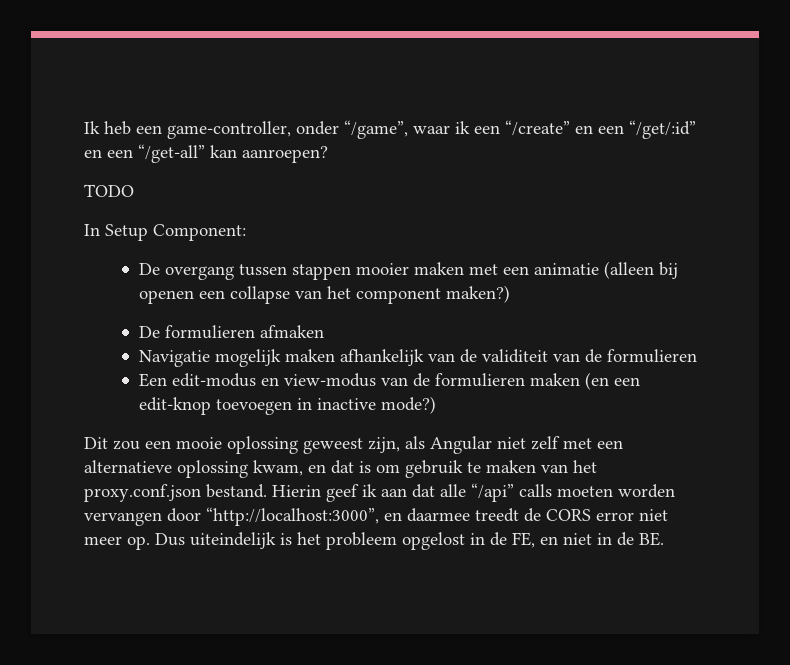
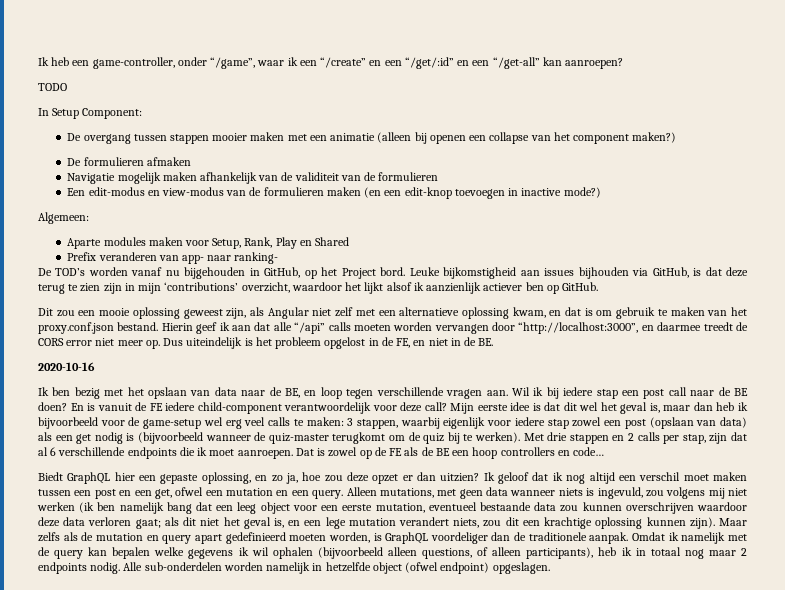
+ Algemeen:
+ Aparte modules maken voor Setup, Rank, Play en Shared
+ Prefix veranderen van app- naar ranking-
+ De TOD’s worden vanaf nu bijgehouden in GitHub, op het Project bord. Leuke bijkomstigheid aan issues bijhouden via GitHub, is dat deze terug te zien zijn in mijn ‘contributions’ overzicht, waardoor het lijkt alsof ik aanzienlijk actiever ben op GitHub.
+ 2020-10-16
+ Ik ben bezig met het opslaan van data naar de BE, en loop tegen verschillende vragen aan. Wil ik bij iedere stap een post call naar de BE doen? En is vanuit de FE iedere child-component verantwoordelijk voor deze call? Mijn eerste idee is dat dit wel het geval is, maar dan heb ik bijvoorbeeld voor de game-setup wel erg veel calls te maken: 3 stappen, waarbij eigenlijk voor iedere stap zowel een post (opslaan van data) als een get nodig is (bijvoorbeeld wanneer de quiz-master terugkomt om de quiz bij te werken). Met drie stappen en 2 calls per stap, zijn dat al 6 verschillende endpoints die ik moet aanroepen. Dat is zowel op de FE als de BE een hoop controllers en code…
+ Biedt GraphQL hier een gepaste oplossing, en zo ja, hoe zou deze opzet er dan uitzien? Ik geloof dat ik nog altijd een verschil moet maken tussen een post en een get, ofwel een mutation en een query. Alleen mutations, met geen data wanneer niets is ingevuld, zou volgens mij niet werken (ik ben namelijk bang dat een leeg object voor een eerste mutation, eventueel bestaande data zou kunnen overschrijven waardoor deze data verloren gaat; als dit niet het geval is, en een lege mutation verandert niets, zou dit een krachtige oplossing kunnen zijn). Maar zelfs als de mutation en query apart gedefinieerd moeten worden, is GraphQL voordeliger dan de traditionele aanpak. Omdat ik namelijk met de query kan bepalen welke gegevens ik wil ophalen (bijvoorbeeld alleen questions, of alleen participants), heb ik in totaal nog maar 2 endpoints nodig. Alle sub-onderdelen worden namelijk in hetzelfde object (ofwel endpoint) opgeslagen.

